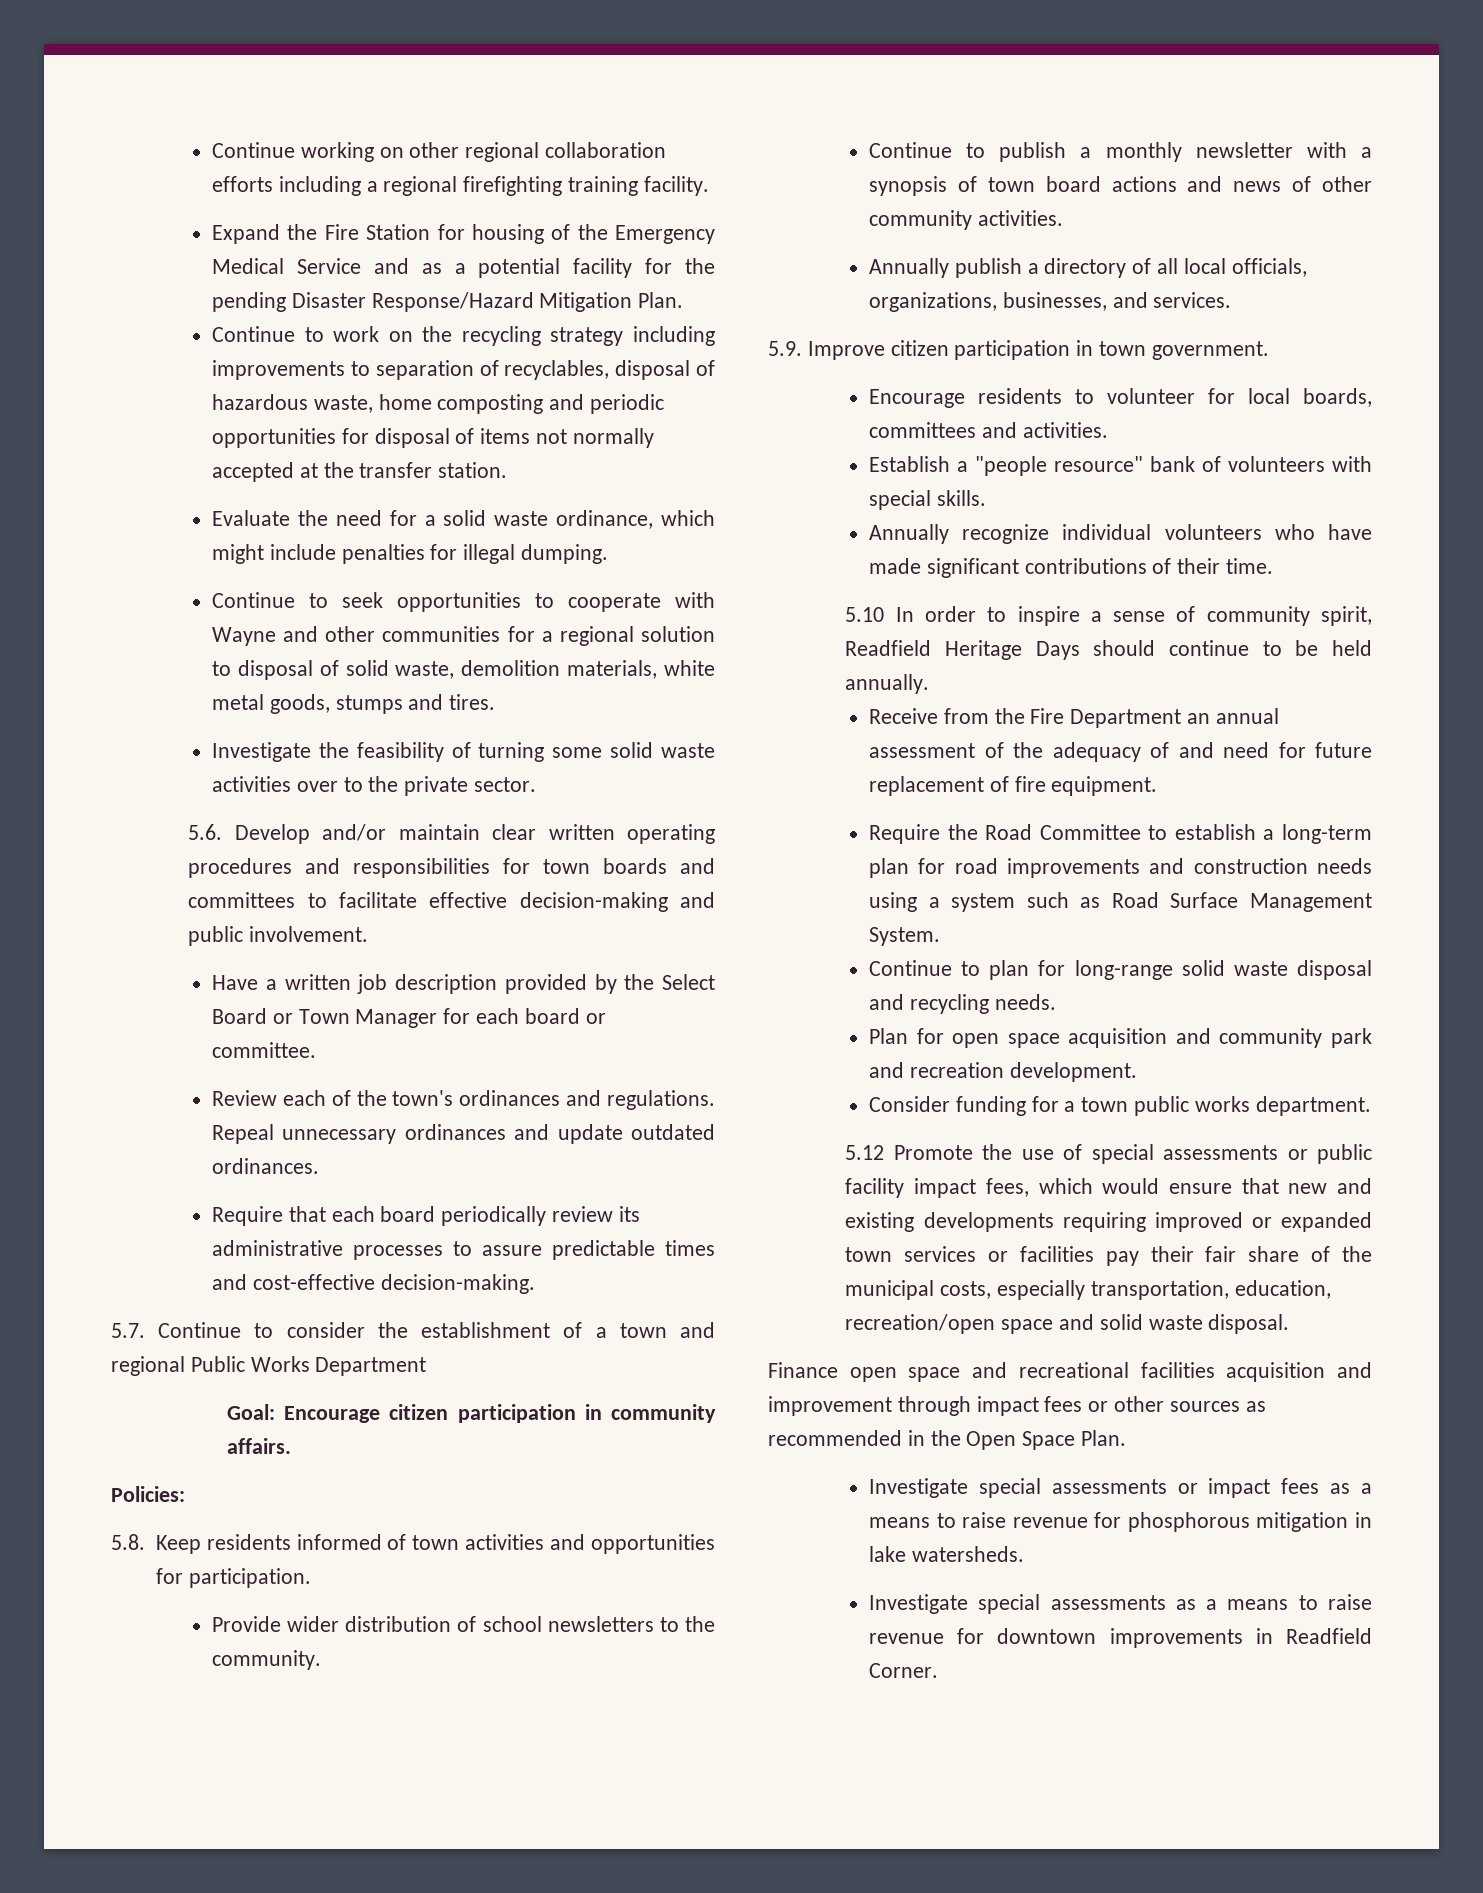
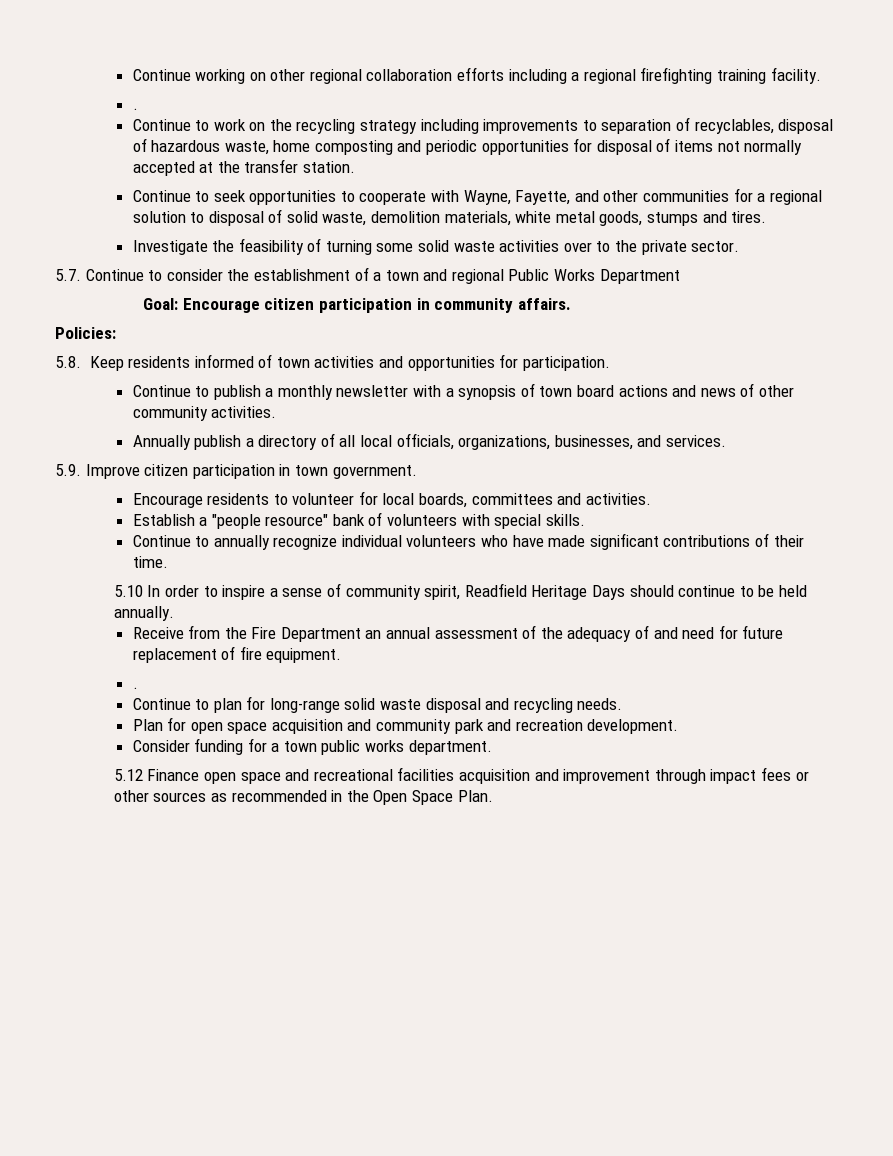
  Continue working on other regional collaboration efforts including a regional firefighting training facility.
- Expand the Fire Station for housing of the Emergency Medical Service and as a potential facility for the pending Disaster Response/Hazard Mitigation Plan.
+ .
- Evaluate the need for a solid waste ordinance, which might include penalties for illegal dumping.
- Continue to seek opportunities to cooperate with Wayne and other communities for a regional solution to disposal of solid waste, demolition materials, white metal goods, stumps and tires.
+ Continue to seek opportunities to cooperate with Wayne, Fayette, and other communities for a regional solution to disposal of solid waste, demolition materials, white metal goods, stumps and tires.
- 5.6. Develop and/or maintain clear written operating procedures and responsibilities for town boards and committees to facilitate effective decision-making and public involvement.
- Have a written job description provided by the Select Board or Town Manager for each board or committee.
- Review each of the town's ordinances and regulations. Repeal unnecessary ordinances and update outdated ordinances.
- Require that each board periodically review its administrative processes to assure predictable times and cost-effective decision-making.
- Provide wider distribution of school newsletters to the community.
- Annually recognize individual volunteers who have made significant contributions of their time.
+ Continue to annually recognize individual volunteers who have made significant contributions of their time.
  Receive from the Fire Department an annual assessment of the adequacy of and need for future replacement of fire equipment.
- Require the Road Committee to establish a long-term plan for road improvements and construction needs using a system such as Road Surface Management System.
+ .
- 5.12 Promote the use of special assessments or public facility impact fees, which would ensure that new and existing developments requiring improved or expanded town services or facilities pay their fair share of the municipal costs, especially transportation, education, recreation/open space and solid waste disposal.
- Finance open space and recreational facilities acquisition and improvement through impact fees or other sources as recommended in the Open Space Plan.
+ 5.12 Finance open space and recreational facilities acquisition and improvement through impact fees or other sources as recommended in the Open Space Plan.
- Investigate special assessments or impact fees as a means to raise revenue for phosphorous mitigation in lake watersheds.
- Investigate special assessments as a means to raise revenue for downtown improvements in Readfield Corner.

